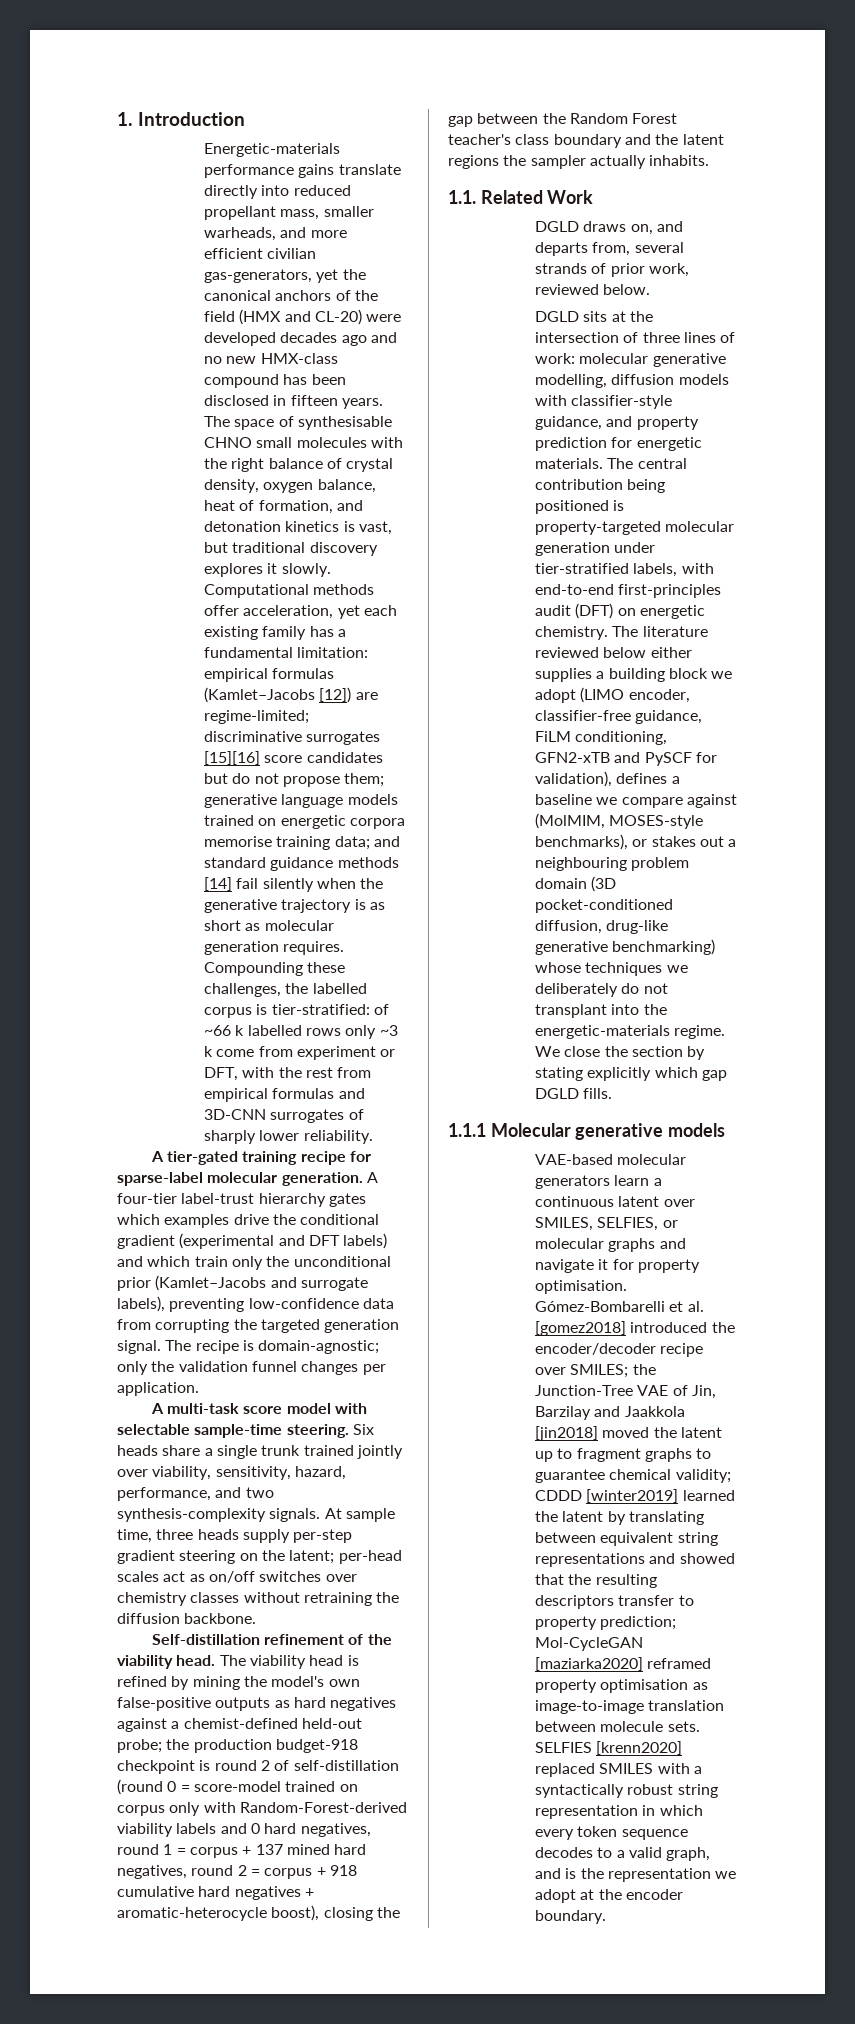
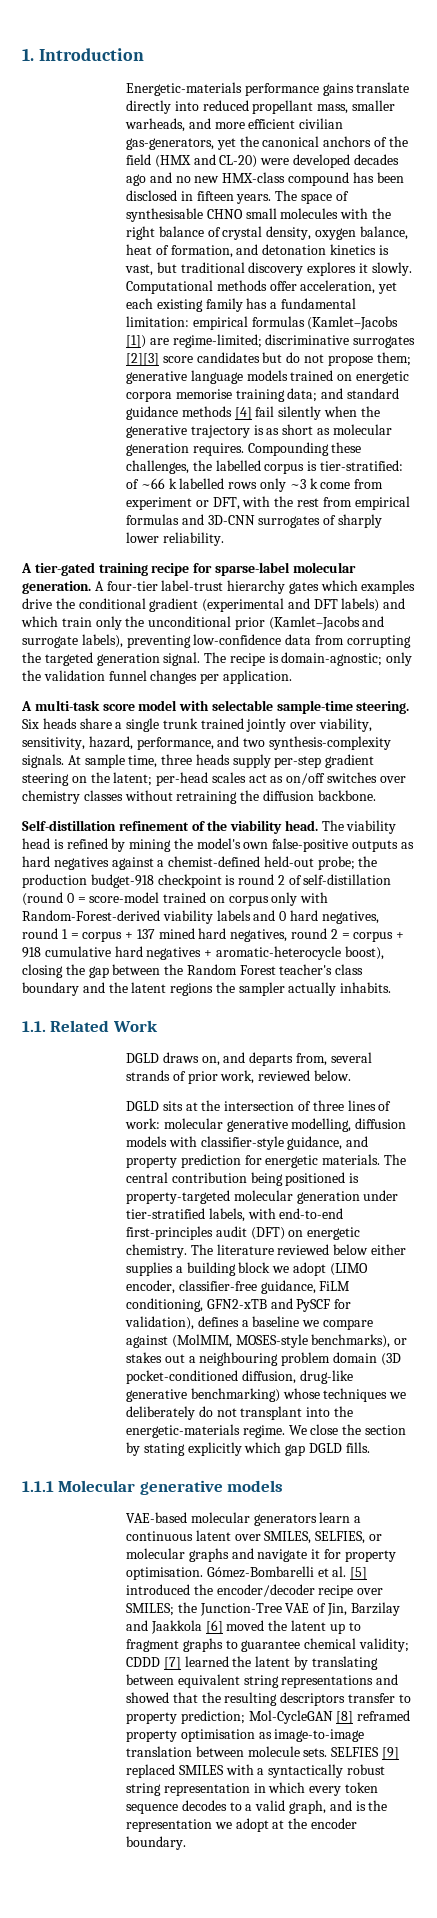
- Computational methods offer acceleration, yet each existing family has a fundamental limitation: empirical formulas (Kamlet–Jacobs [12]) are regime-limited; discriminative surrogates [15][16] score candidates but do not propose them; generative language models trained on energetic corpora memorise training data; and standard guidance methods [14] fail silently when the generative trajectory is as short as molecular generation requires.
+ Computational methods offer acceleration, yet each existing family has a fundamental limitation: empirical formulas (Kamlet–Jacobs [1]) are regime-limited; discriminative surrogates [2][3] score candidates but do not propose them; generative language models trained on energetic corpora memorise training data; and standard guidance methods [4] fail silently when the generative trajectory is as short as molecular generation requires.
- Gómez-Bombarelli et al. [gomez2018] introduced the encoder/decoder recipe over SMILES; the Junction-Tree VAE of Jin, Barzilay and Jaakkola [jin2018] moved the latent up to fragment graphs to guarantee chemical validity; CDDD [winter2019] learned the latent by translating between equivalent string representations and showed that the resulting descriptors transfer to property prediction; Mol-CycleGAN [maziarka2020] reframed property optimisation as image-to-image translation between molecule sets.
+ Gómez-Bombarelli et al. [5] introduced the encoder/decoder recipe over SMILES; the Junction-Tree VAE of Jin, Barzilay and Jaakkola [6] moved the latent up to fragment graphs to guarantee chemical validity; CDDD [7] learned the latent by translating between equivalent string representations and showed that the resulting descriptors transfer to property prediction; Mol-CycleGAN [8] reframed property optimisation as image-to-image translation between molecule sets.
- SELFIES [krenn2020] replaced SMILES with a syntactically robust string representation in which every token sequence decodes to a valid graph, and is the representation we adopt at the encoder boundary.
+ SELFIES [9] replaced SMILES with a syntactically robust string representation in which every token sequence decodes to a valid graph, and is the representation we adopt at the encoder boundary.

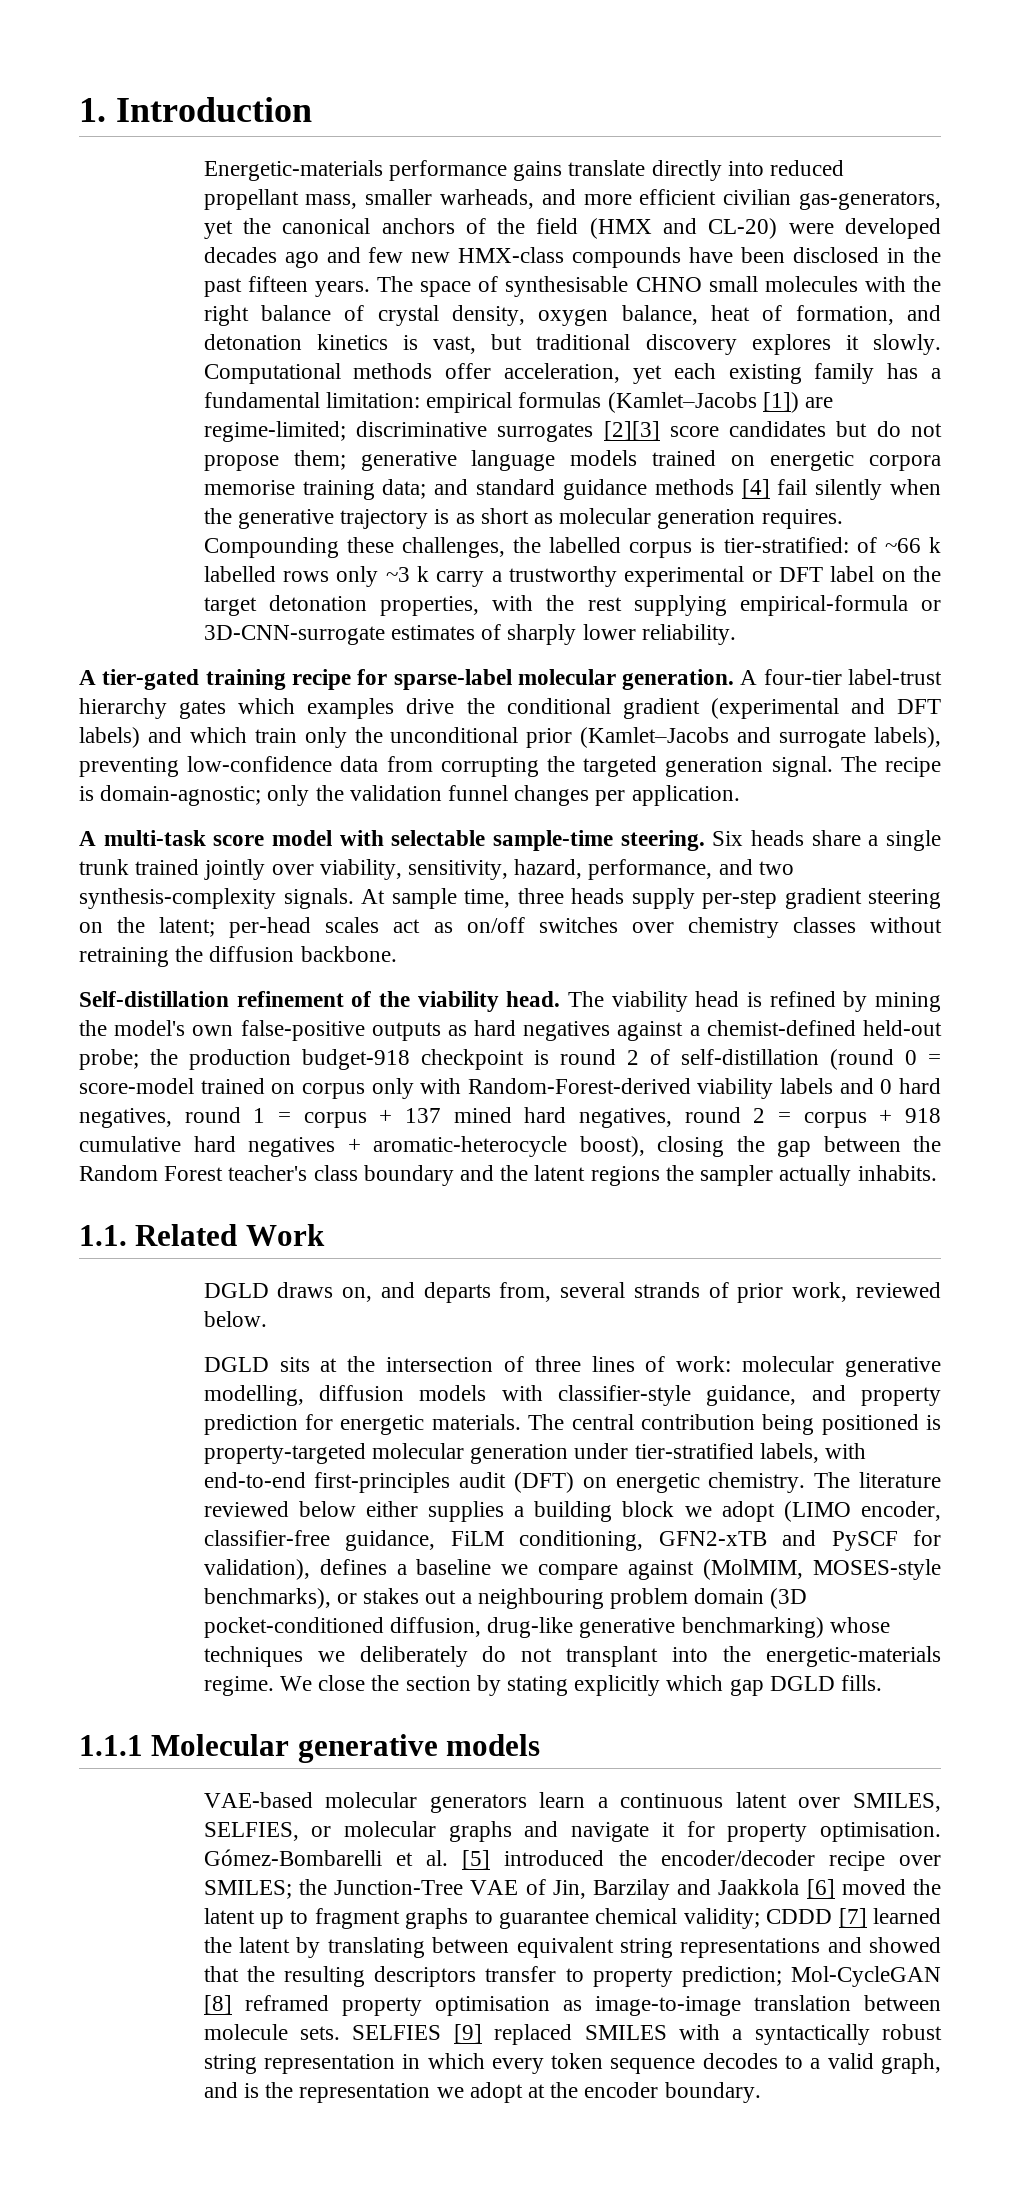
- Energetic-materials performance gains translate directly into reduced propellant mass, smaller warheads, and more efficient civilian gas-generators, yet the canonical anchors of the field (HMX and CL-20) were developed decades ago and no new HMX-class compound has been disclosed in fifteen years.
+ Energetic-materials performance gains translate directly into reduced propellant mass, smaller warheads, and more efficient civilian gas-generators, yet the canonical anchors of the field (HMX and CL-20) were developed decades ago and few new HMX-class compounds have been disclosed in the past fifteen years.
- Compounding these challenges, the labelled corpus is tier-stratified: of ~66 k labelled rows only ~3 k come from experiment or DFT, with the rest from empirical formulas and 3D-CNN surrogates of sharply lower reliability.
+ Compounding these challenges, the labelled corpus is tier-stratified: of ~66 k labelled rows only ~3 k carry a trustworthy experimental or DFT label on the target detonation properties, with the rest supplying empirical-formula or 3D-CNN-surrogate estimates of sharply lower reliability.

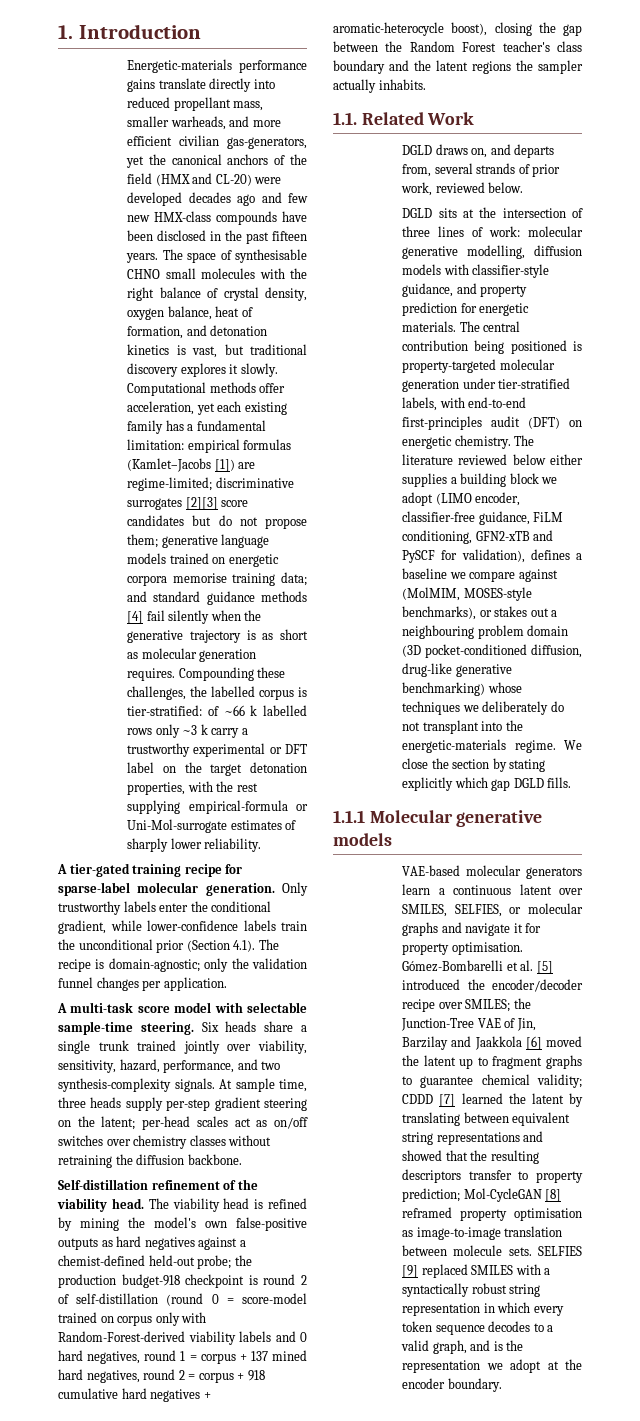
- Compounding these challenges, the labelled corpus is tier-stratified: of ~66 k labelled rows only ~3 k carry a trustworthy experimental or DFT label on the target detonation properties, with the rest supplying empirical-formula or 3D-CNN-surrogate estimates of sharply lower reliability.
+ Compounding these challenges, the labelled corpus is tier-stratified: of ~66 k labelled rows only ~3 k carry a trustworthy experimental or DFT label on the target detonation properties, with the rest supplying empirical-formula or Uni-Mol-surrogate estimates of sharply lower reliability.
- A four-tier label-trust hierarchy gates which examples drive the conditional gradient (experimental and DFT labels) and which train only the unconditional prior (Kamlet–Jacobs and surrogate labels), preventing low-confidence data from corrupting the targeted generation signal. The recipe is domain-agnostic; only the validation funnel changes per application.
+ Only trustworthy labels enter the conditional gradient, while lower-confidence labels train the unconditional prior (Section 4.1). The recipe is domain-agnostic; only the validation funnel changes per application.

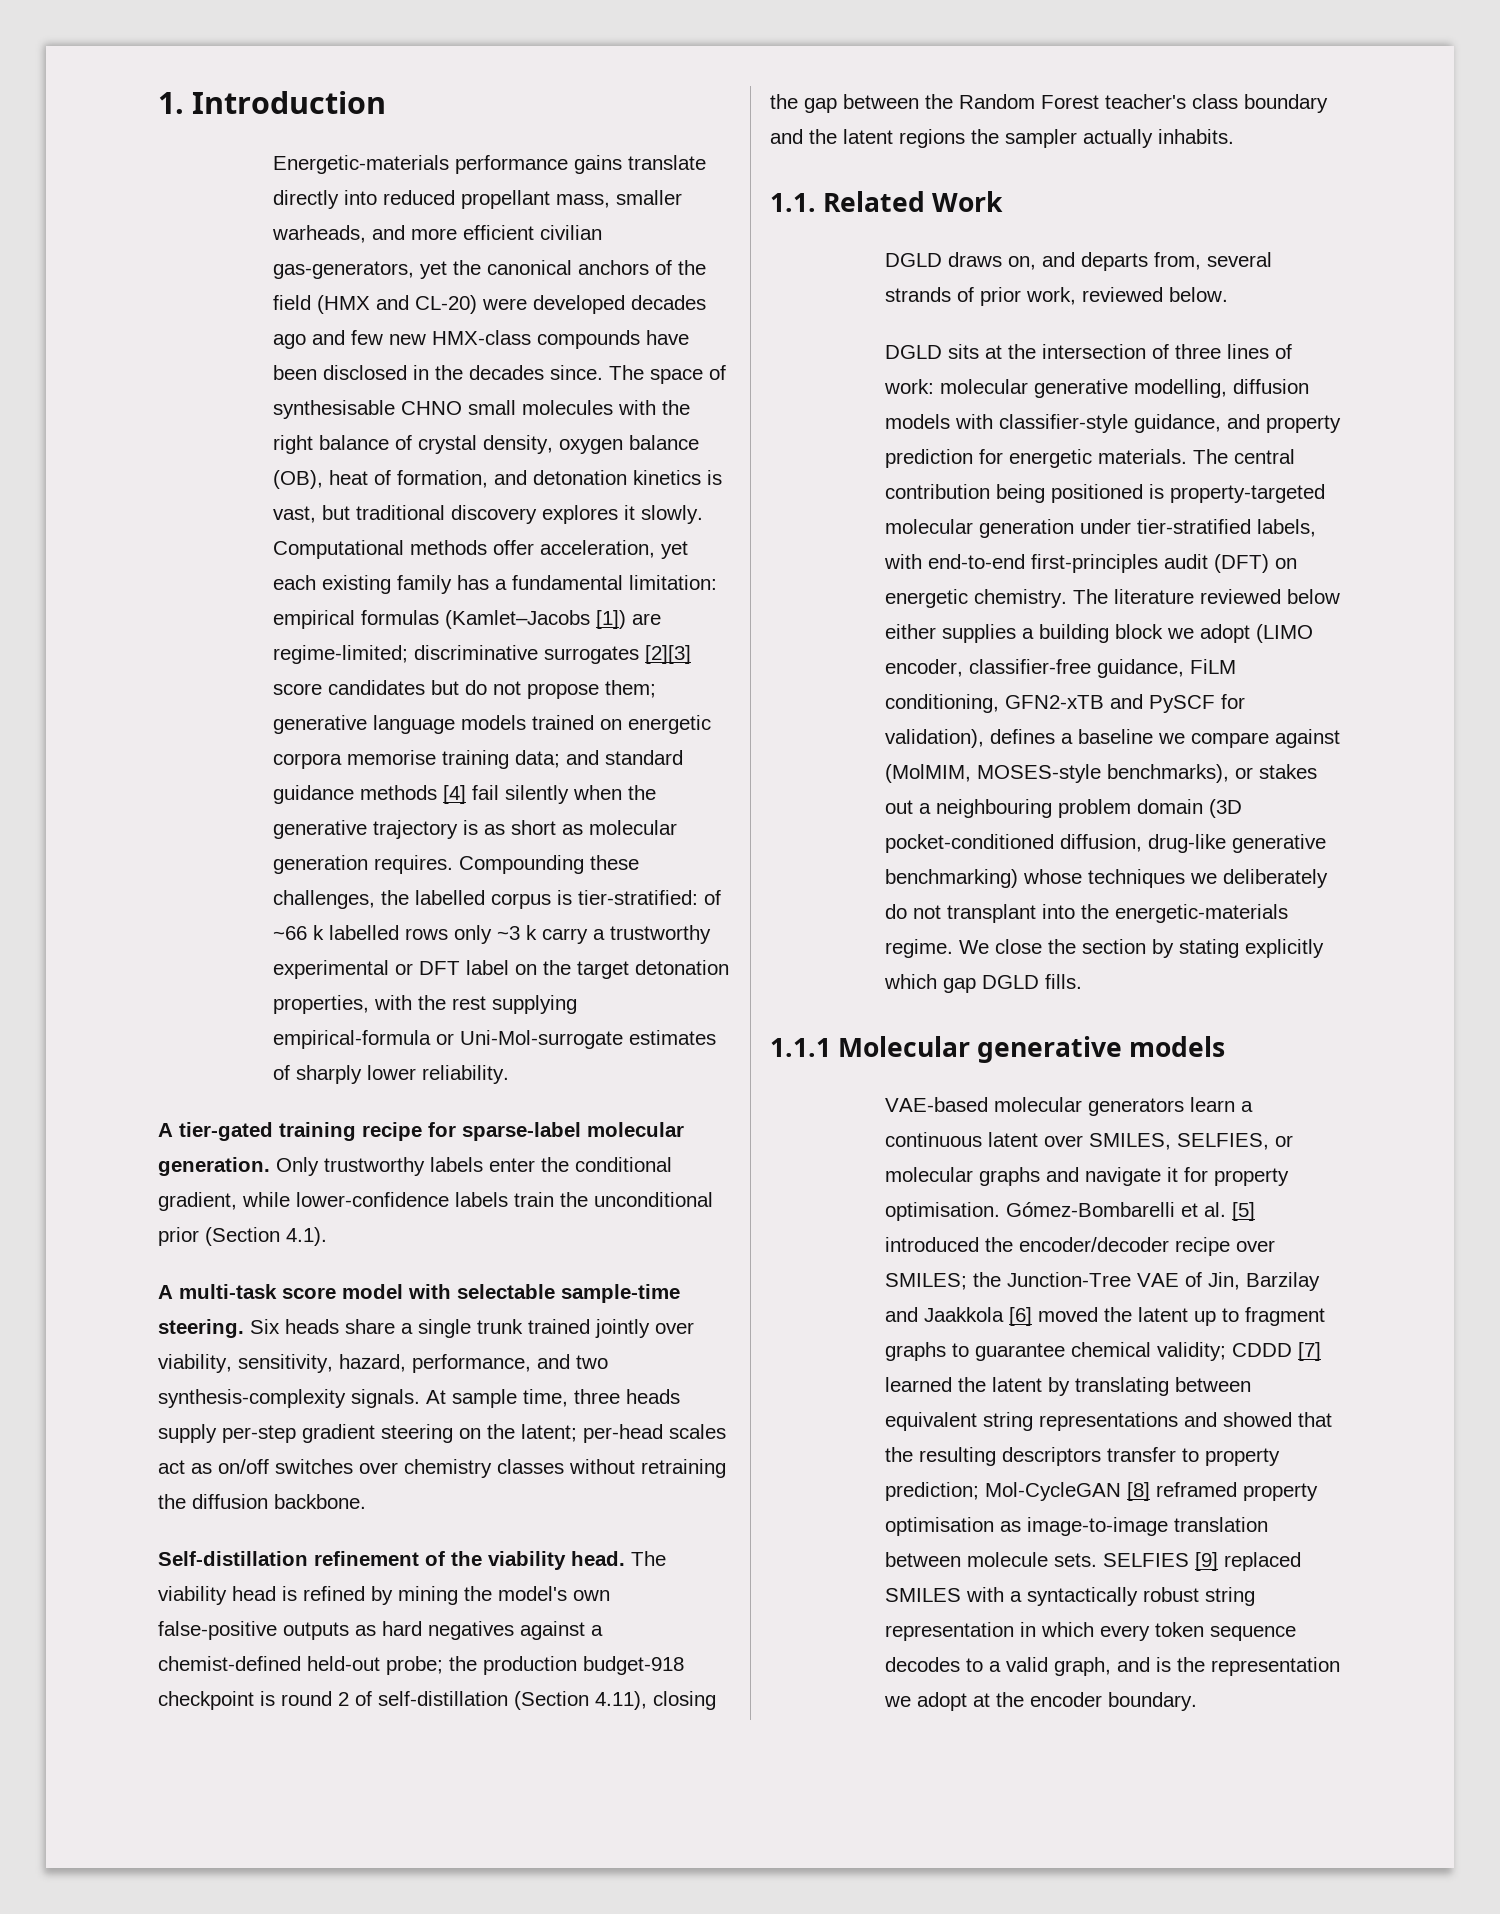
- Energetic-materials performance gains translate directly into reduced propellant mass, smaller warheads, and more efficient civilian gas-generators, yet the canonical anchors of the field (HMX and CL-20) were developed decades ago and few new HMX-class compounds have been disclosed in the past fifteen years.
+ Energetic-materials performance gains translate directly into reduced propellant mass, smaller warheads, and more efficient civilian gas-generators, yet the canonical anchors of the field (HMX and CL-20) were developed decades ago and few new HMX-class compounds have been disclosed in the decades since.
- The space of synthesisable CHNO small molecules with the right balance of crystal density, oxygen balance, heat of formation, and detonation kinetics is vast, but traditional discovery explores it slowly.
+ The space of synthesisable CHNO small molecules with the right balance of crystal density, oxygen balance (OB), heat of formation, and detonation kinetics is vast, but traditional discovery explores it slowly.
- Only trustworthy labels enter the conditional gradient, while lower-confidence labels train the unconditional prior (Section 4.1). The recipe is domain-agnostic; only the validation funnel changes per application.
+ Only trustworthy labels enter the conditional gradient, while lower-confidence labels train the unconditional prior (Section 4.1).
- The viability head is refined by mining the model's own false-positive outputs as hard negatives against a chemist-defined held-out probe; the production budget-918 checkpoint is round 2 of self-distillation (round 0 = score-model trained on corpus only with Random-Forest-derived viability labels and 0 hard negatives, round 1 = corpus + 137 mined hard negatives, round 2 = corpus + 918 cumulative hard negatives + aromatic-heterocycle boost), closing the gap between the Random Forest teacher's class boundary and the latent regions the sampler actually inhabits.
+ The viability head is refined by mining the model's own false-positive outputs as hard negatives against a chemist-defined held-out probe; the production budget-918 checkpoint is round 2 of self-distillation (Section 4.11), closing the gap between the Random Forest teacher's class boundary and the latent regions the sampler actually inhabits.

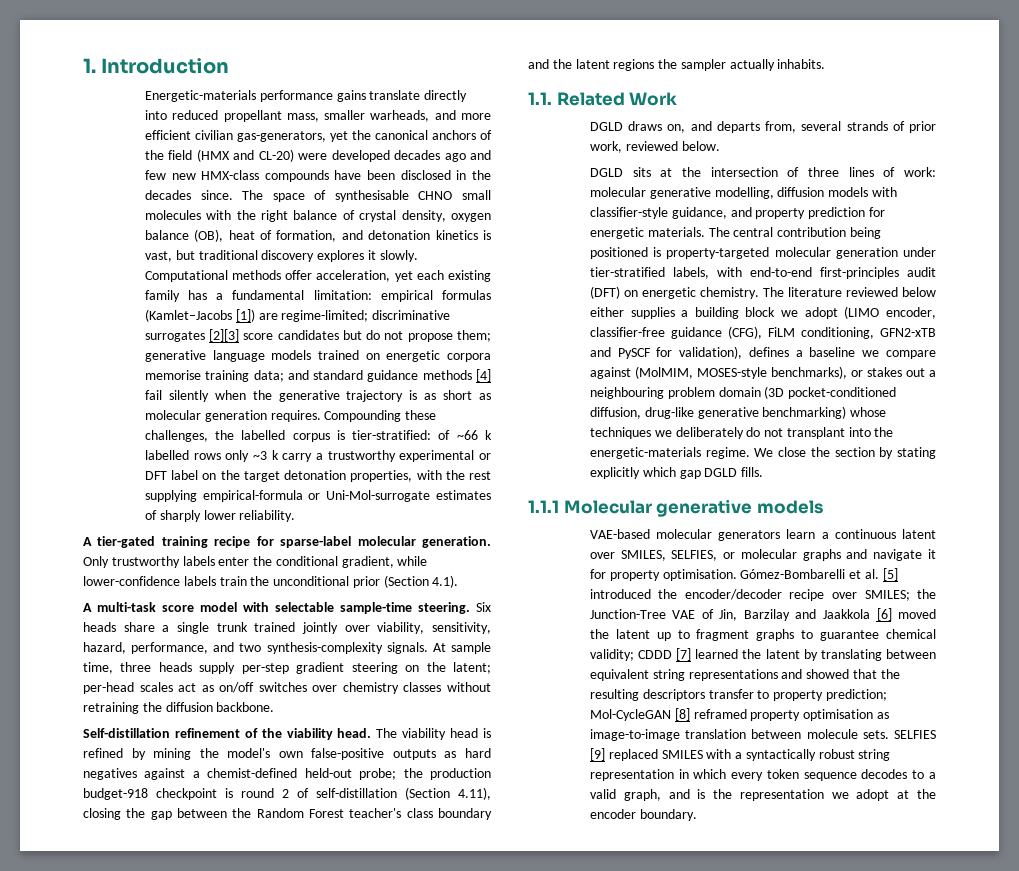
- The literature reviewed below either supplies a building block we adopt (LIMO encoder, classifier-free guidance, FiLM conditioning, GFN2-xTB and PySCF for validation), defines a baseline we compare against (MolMIM, MOSES-style benchmarks), or stakes out a neighbouring problem domain (3D pocket-conditioned diffusion, drug-like generative benchmarking) whose techniques we deliberately do not transplant into the energetic-materials regime.
+ The literature reviewed below either supplies a building block we adopt (LIMO encoder, classifier-free guidance (CFG), FiLM conditioning, GFN2-xTB and PySCF for validation), defines a baseline we compare against (MolMIM, MOSES-style benchmarks), or stakes out a neighbouring problem domain (3D pocket-conditioned diffusion, drug-like generative benchmarking) whose techniques we deliberately do not transplant into the energetic-materials regime.

